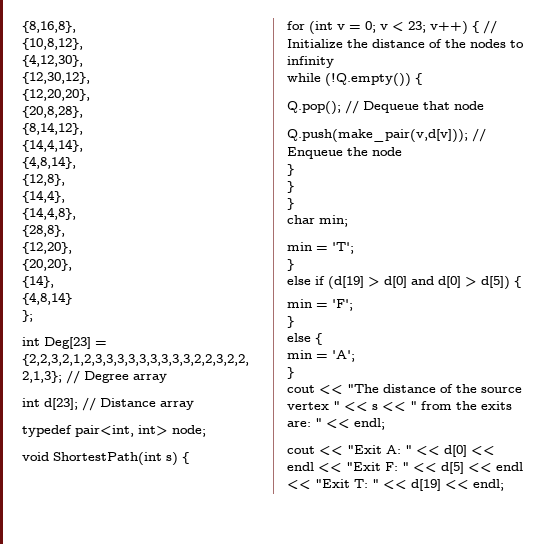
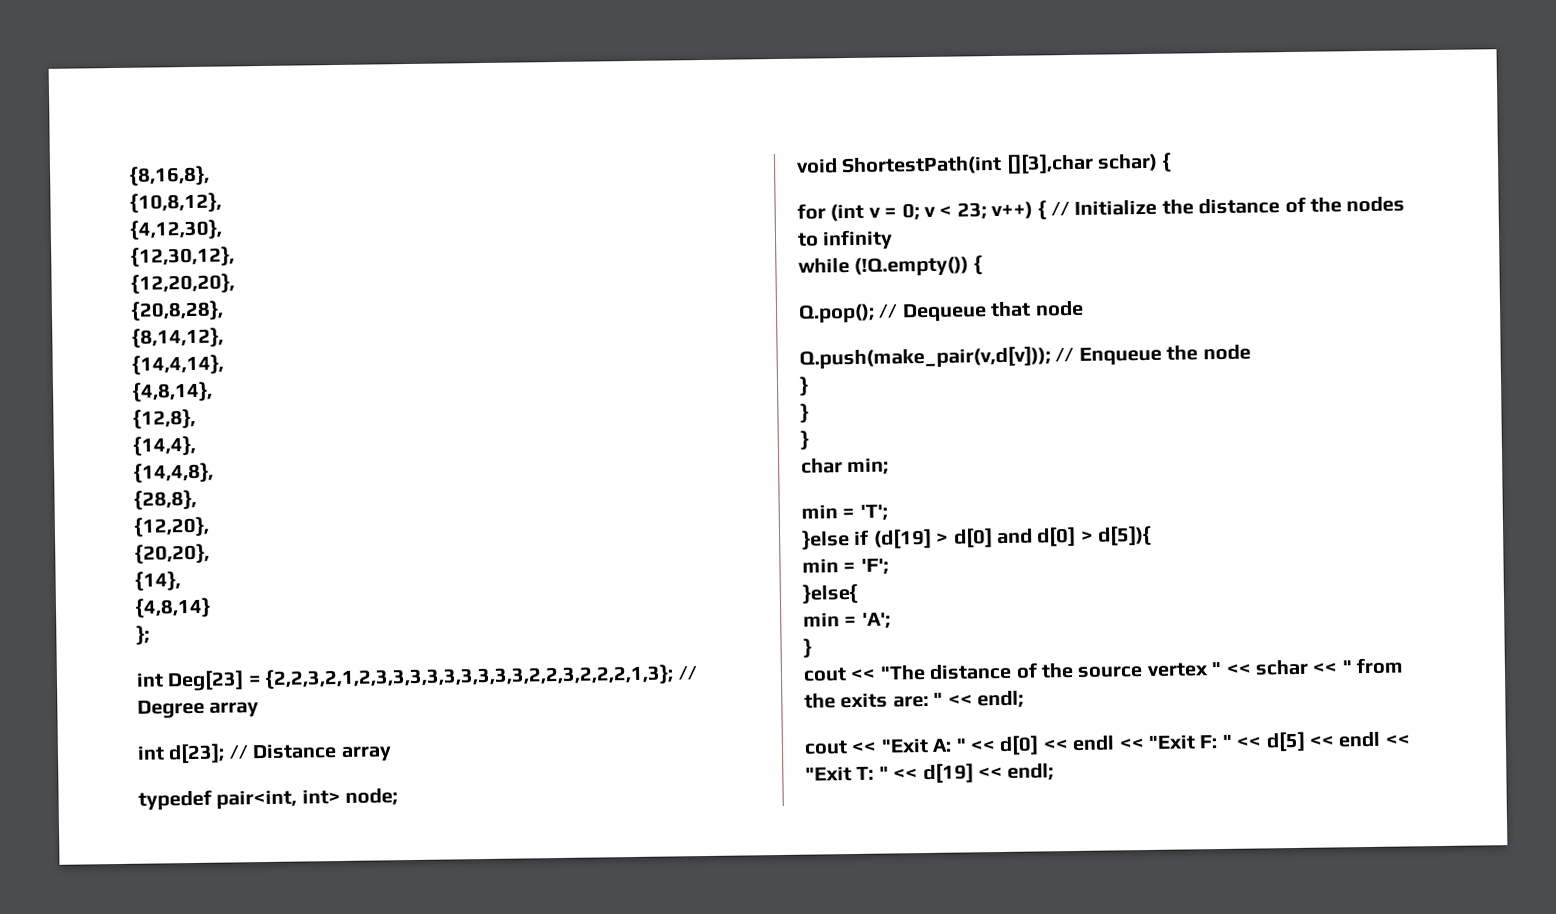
- void ShortestPath(int s) {
+ void ShortestPath(int [][3],char schar) {
  min = 'T';
- }
- else if (d[19] > d[0] and d[0] > d[5]) {
+ }else if (d[19] > d[0] and d[0] > d[5]){
  min = 'F';
- }
- else {
+ }else{
- cout << "The distance of the source vertex " << s << " from the exits are: " << endl;
+ cout << "The distance of the source vertex " << schar << " from the exits are: " << endl;

